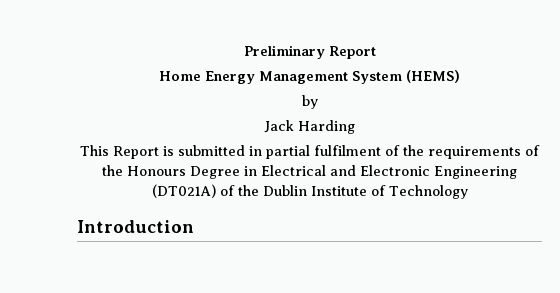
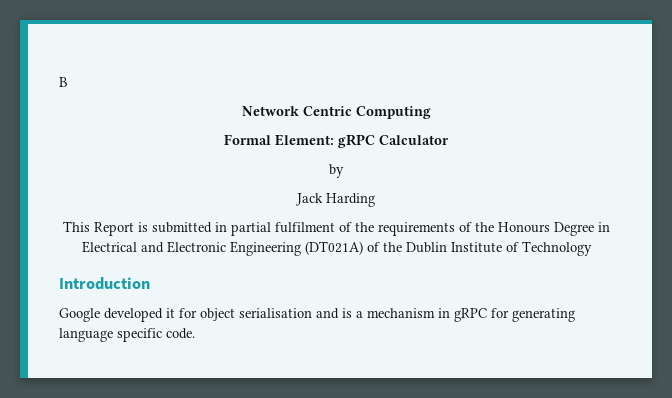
- Preliminary Report
- Home Energy Management System (HEMS)
+ B
+ Network Centric Computing
+ Formal Element: gRPC Calculator
+ Google developed it for object serialisation and is a mechanism in gRPC for generating language specific code.

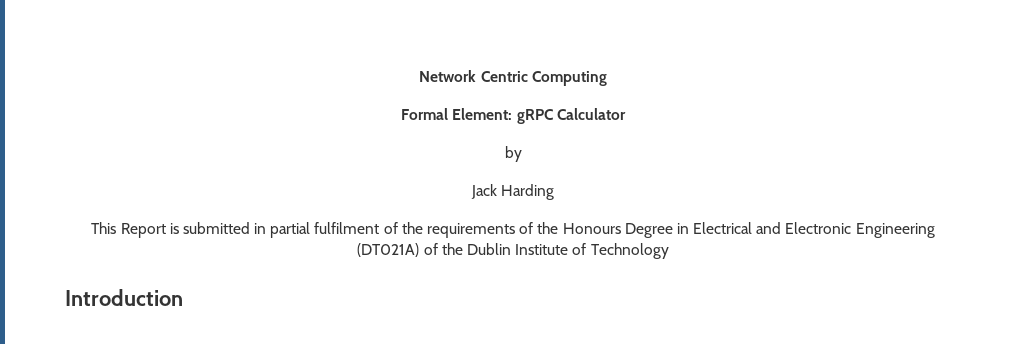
- B
- Google developed it for object serialisation and is a mechanism in gRPC for generating language specific code.

